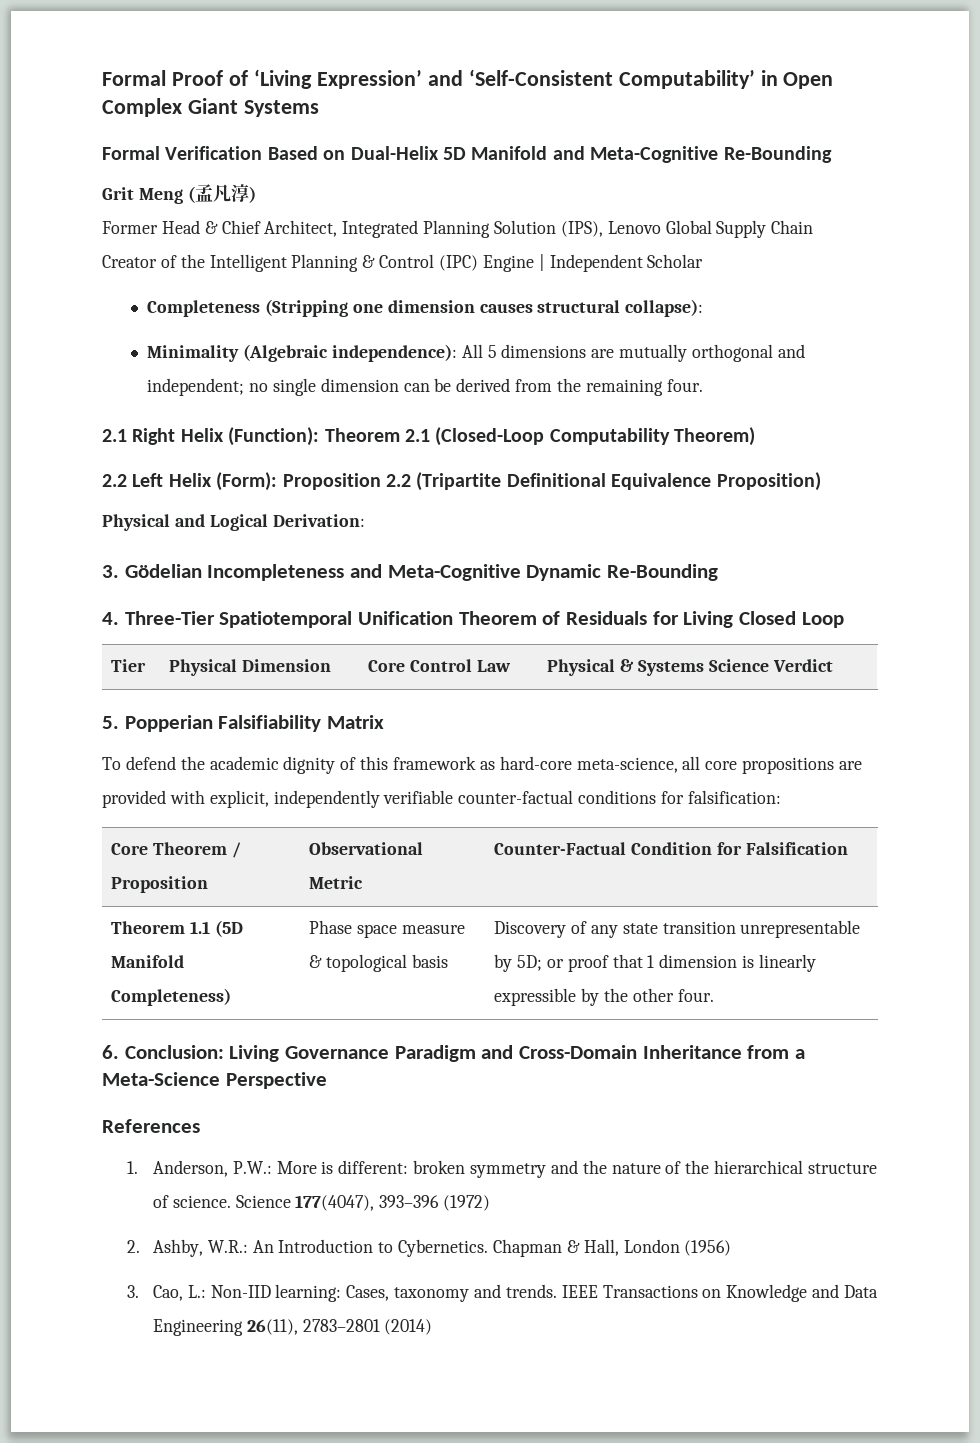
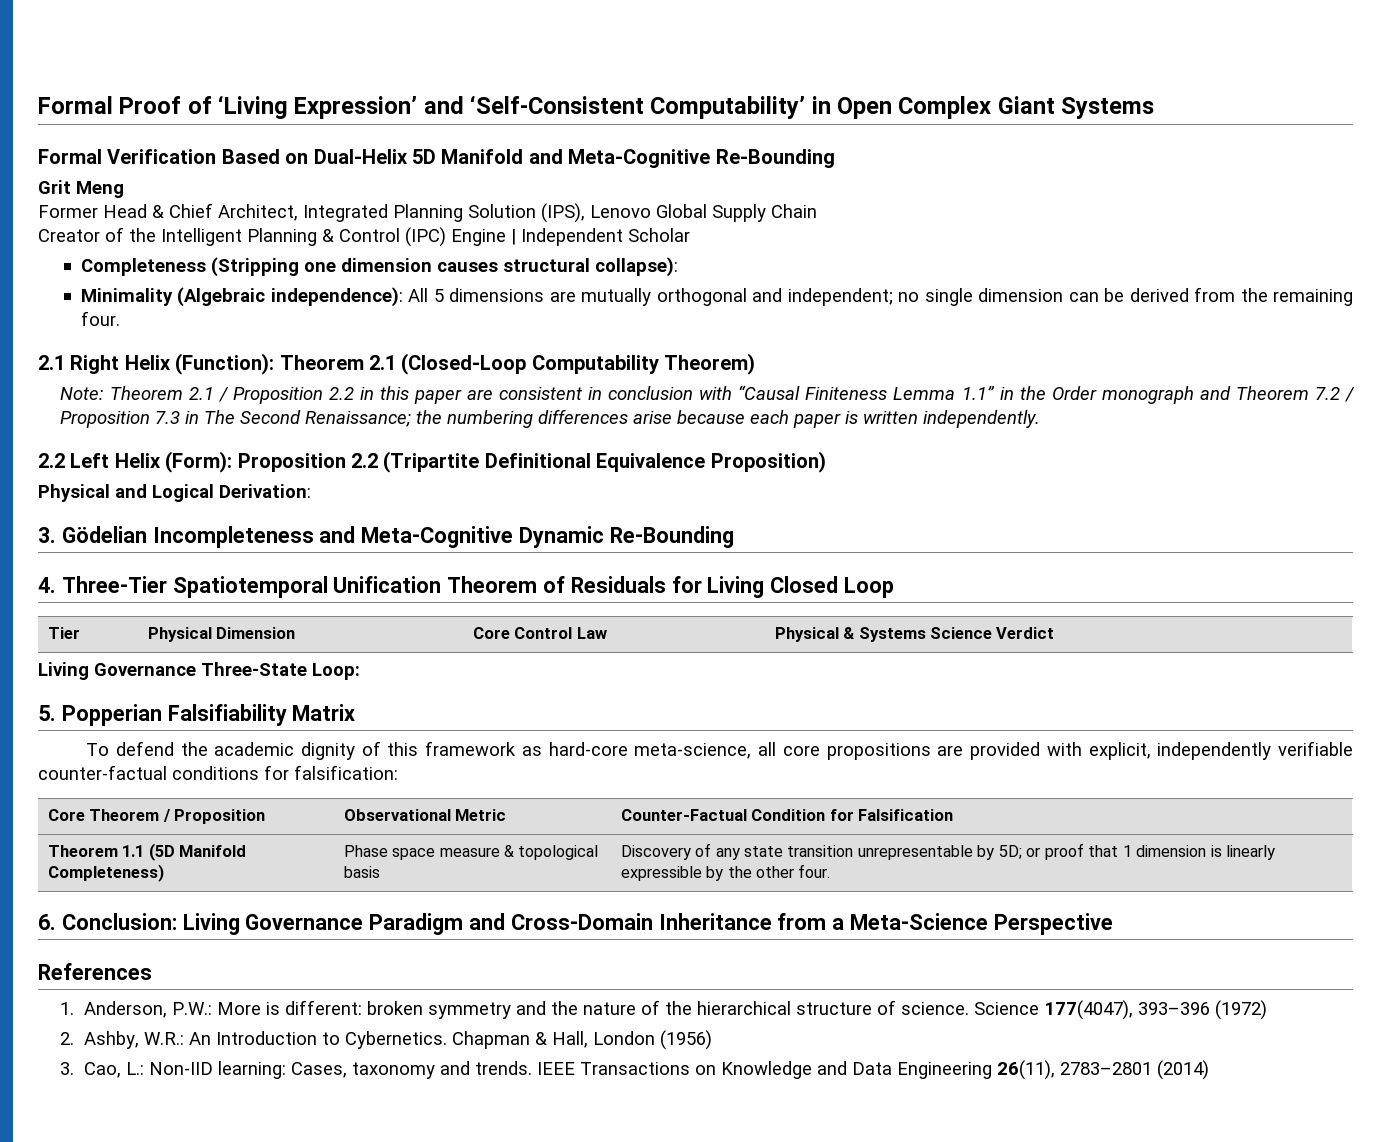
- Grit Meng (孟凡淳)
+ Grit Meng
+ Note: Theorem 2.1 / Proposition 2.2 in this paper are consistent in conclusion with “Causal Finiteness Lemma 1.1” in the Order monograph and Theorem 7.2 / Proposition 7.3 in The Second Renaissance; the numbering differences arise because each paper is written independently.
+ Living Governance Three-State Loop:

